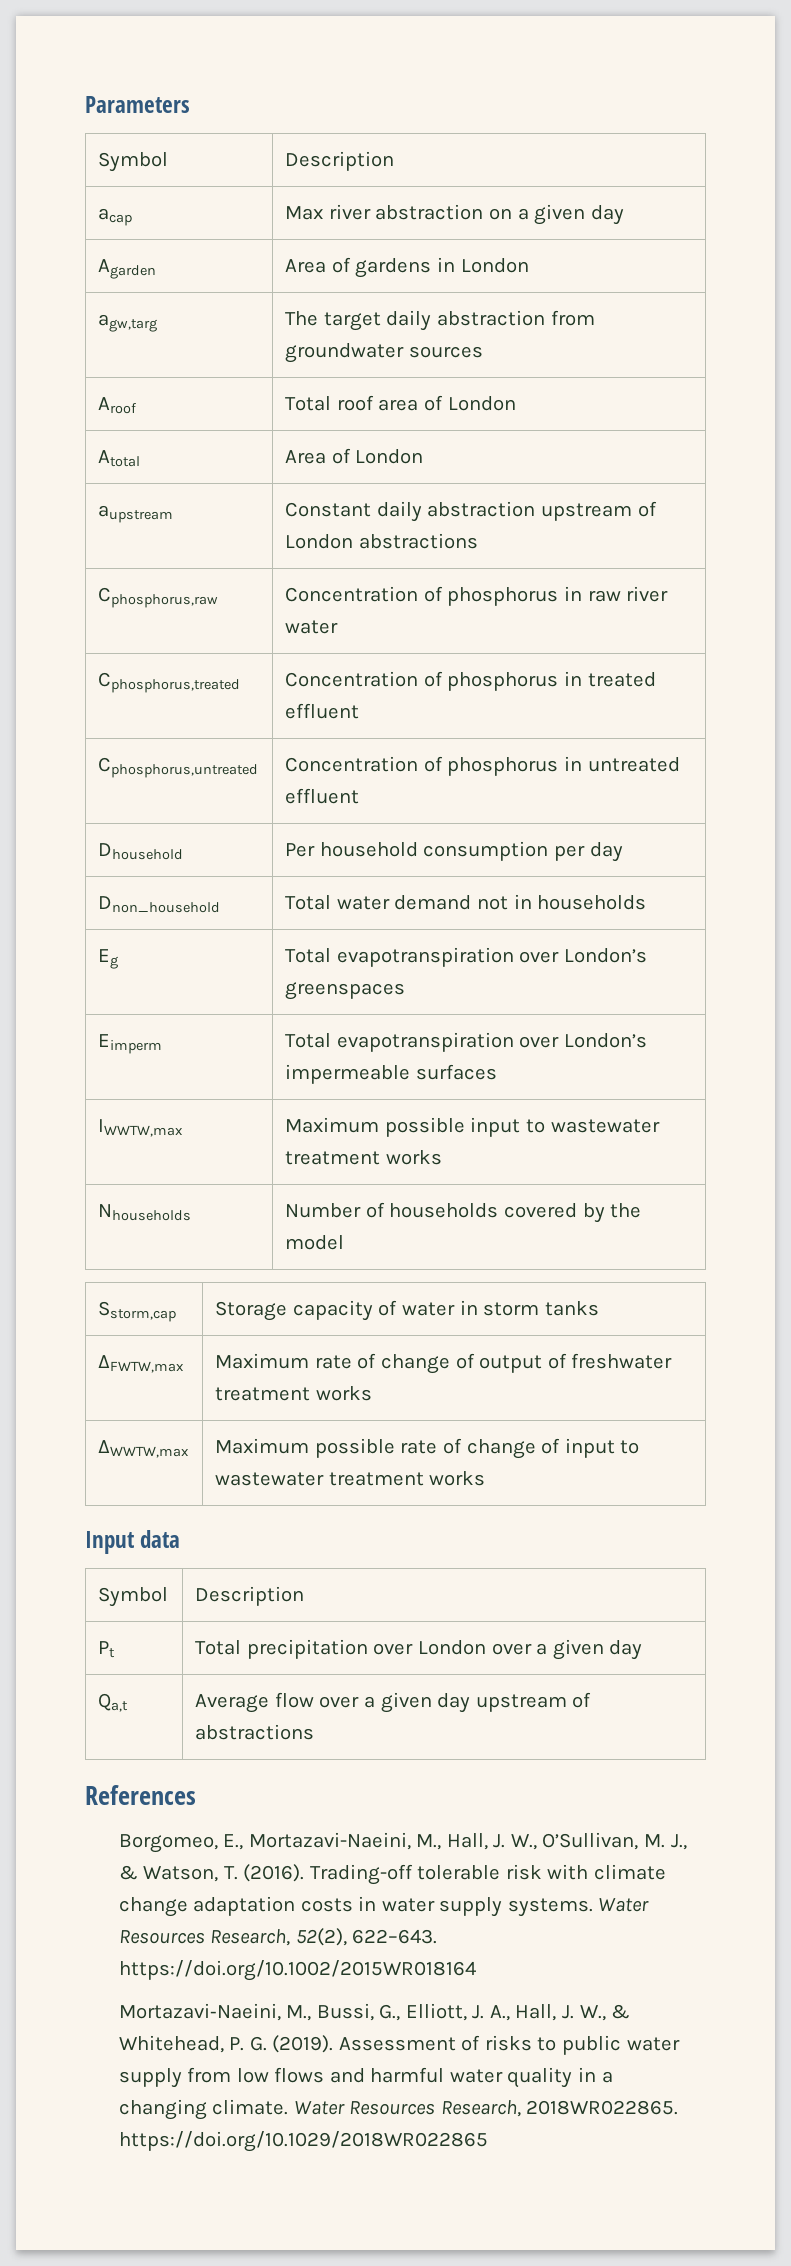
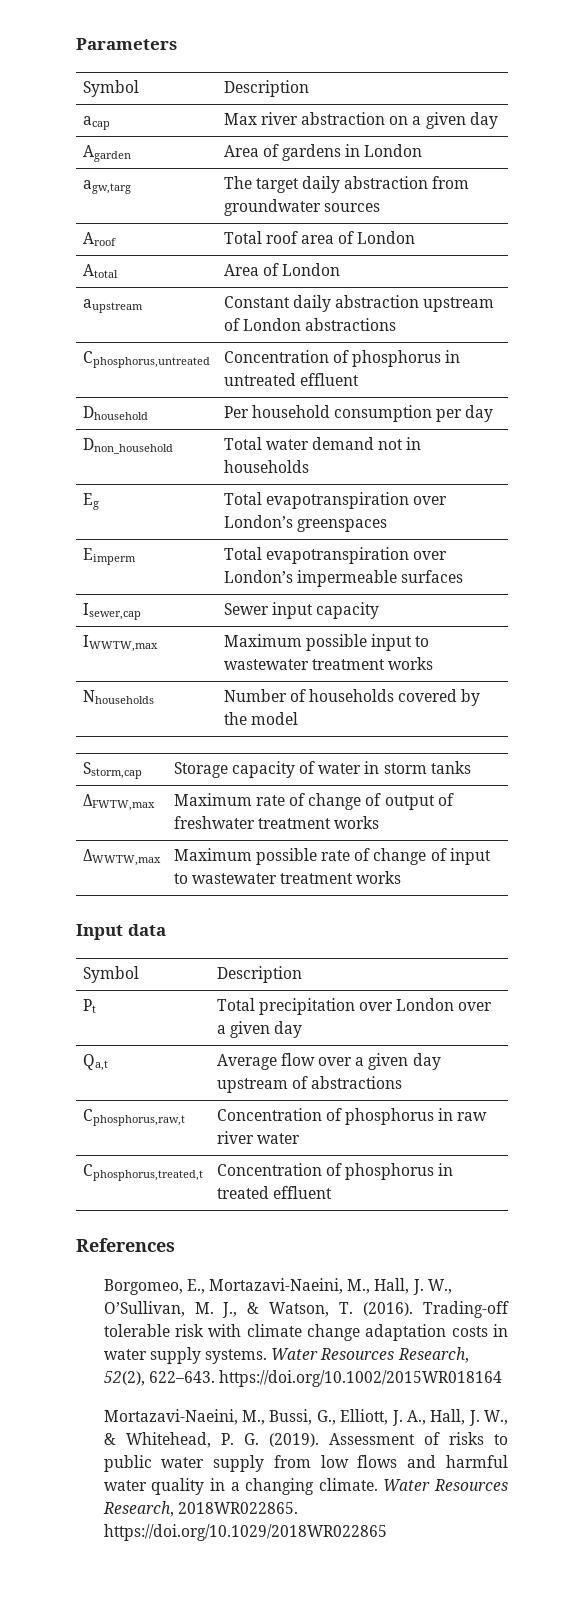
- Cphosphorus,raw | Concentration of phosphorus in raw river water
- Cphosphorus,treated | Concentration of phosphorus in treated effluent
+ Isewer,cap | Sewer input capacity
+ Cphosphorus,raw,t | Concentration of phosphorus in raw river water
+ Cphosphorus,treated,t | Concentration of phosphorus in treated effluent

